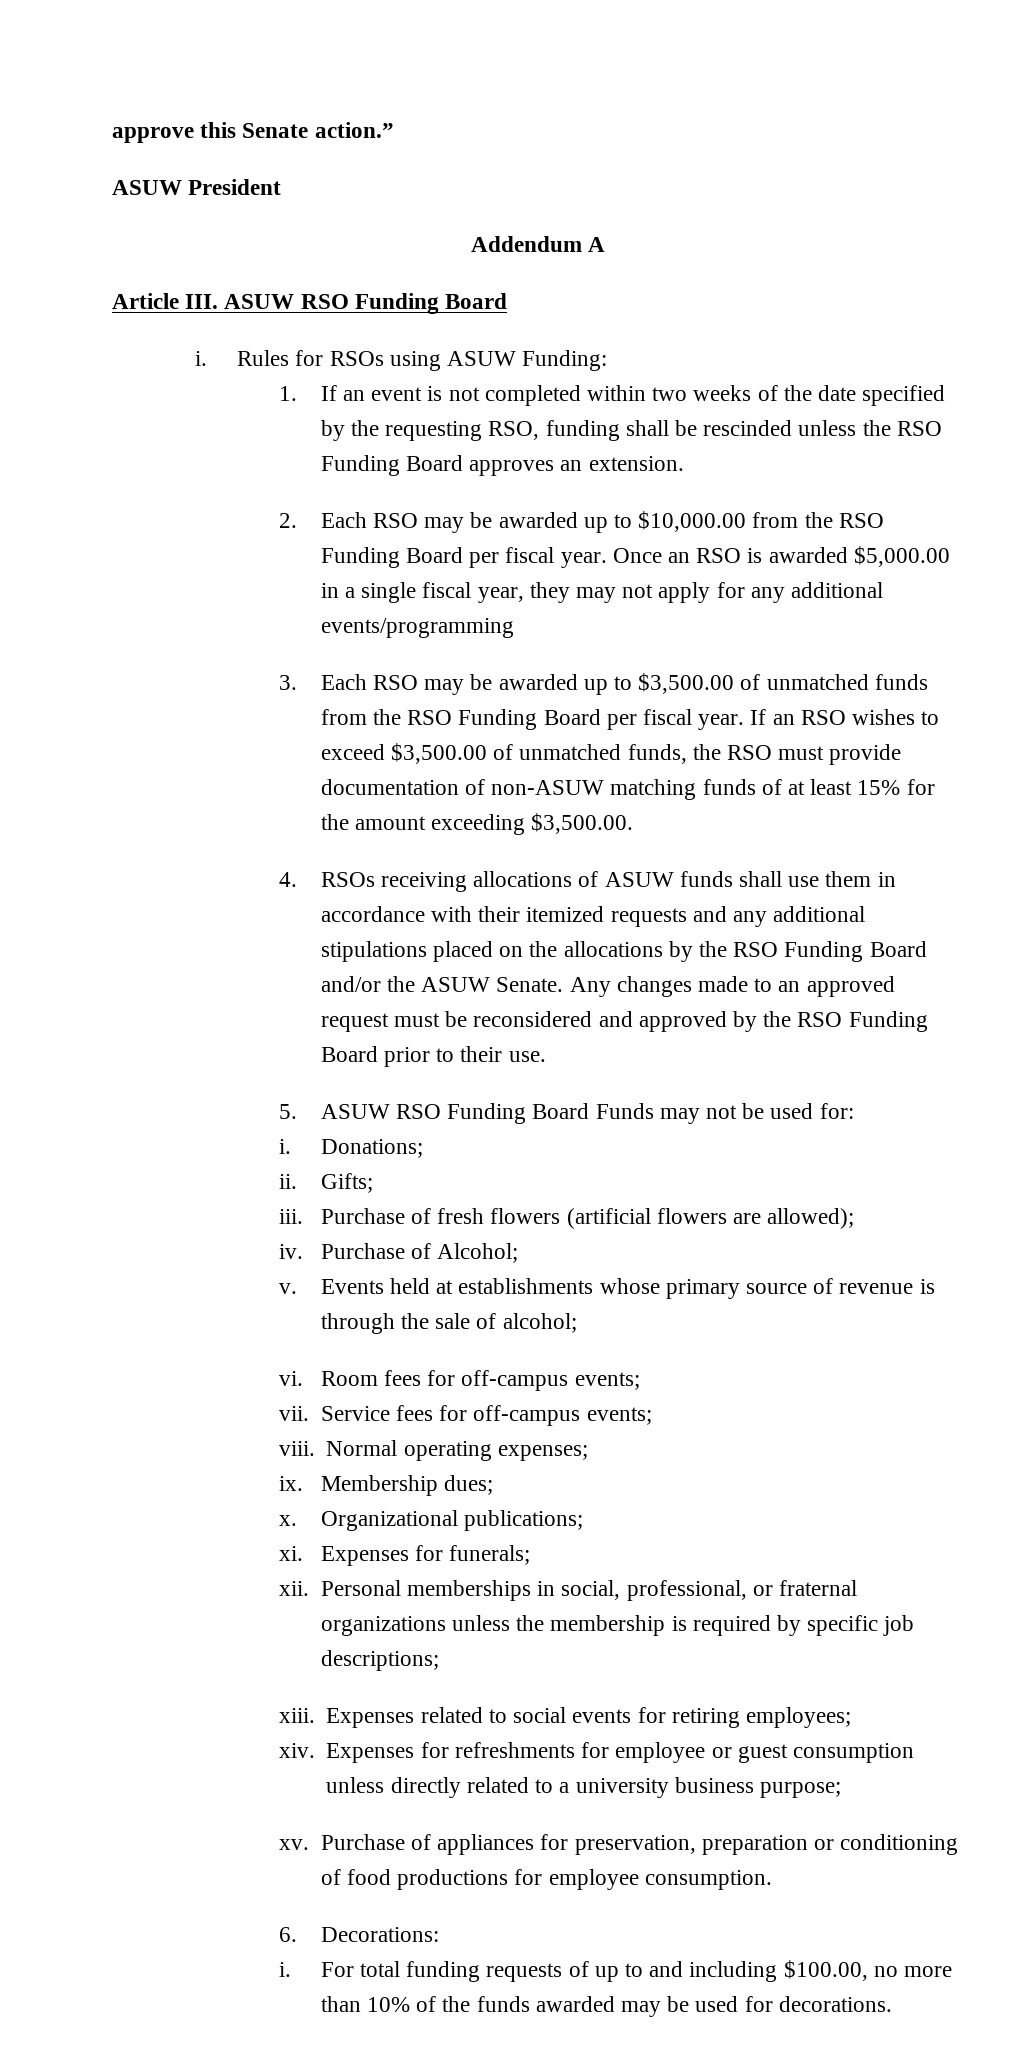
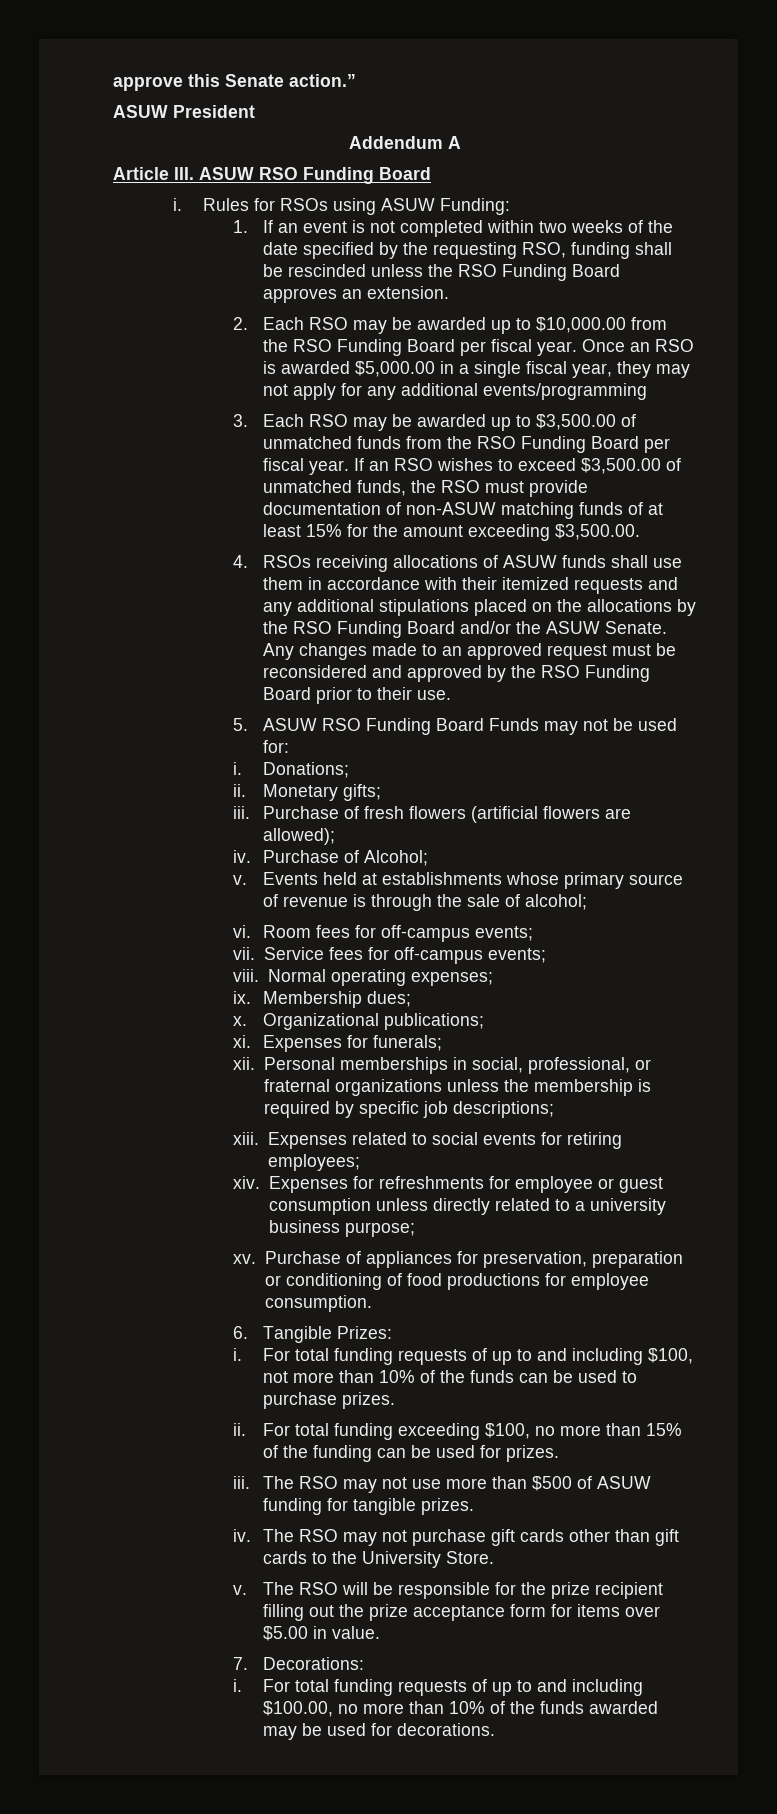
- Gifts;
+ Monetary gifts;
- 6. Decorations:
+ 6. Tangible Prizes:
+ i. For total funding requests of up to and including $100, not more than 10% of the funds can be used to purchase prizes.
+ ii. For total funding exceeding $100, no more than 15% of the funding can be used for prizes.
+ iii. The RSO may not use more than $500 of ASUW funding for tangible prizes.
+ iv. The RSO may not purchase gift cards other than gift cards to the University Store.
+ v. The RSO will be responsible for the prize recipient filling out the prize acceptance form for items over $5.00 in value.
+ 7. Decorations:

